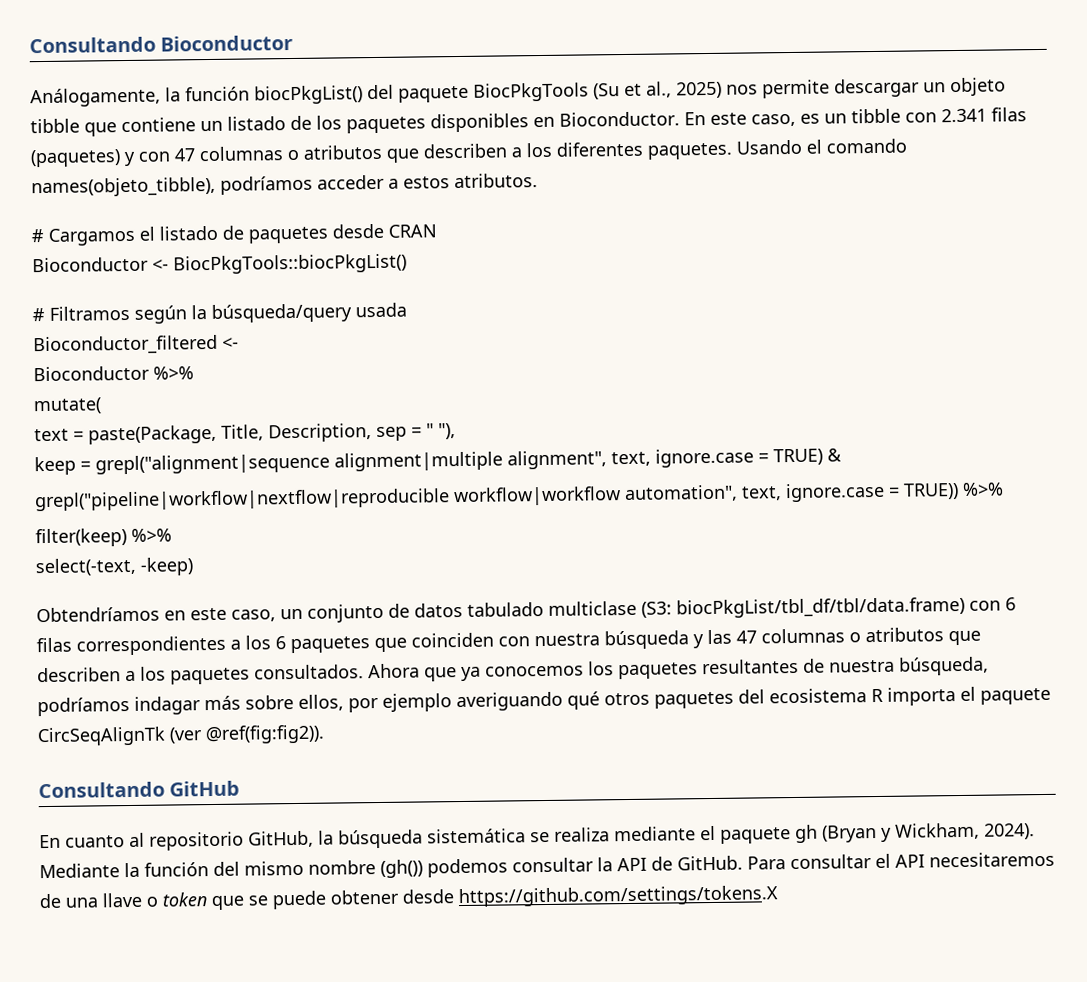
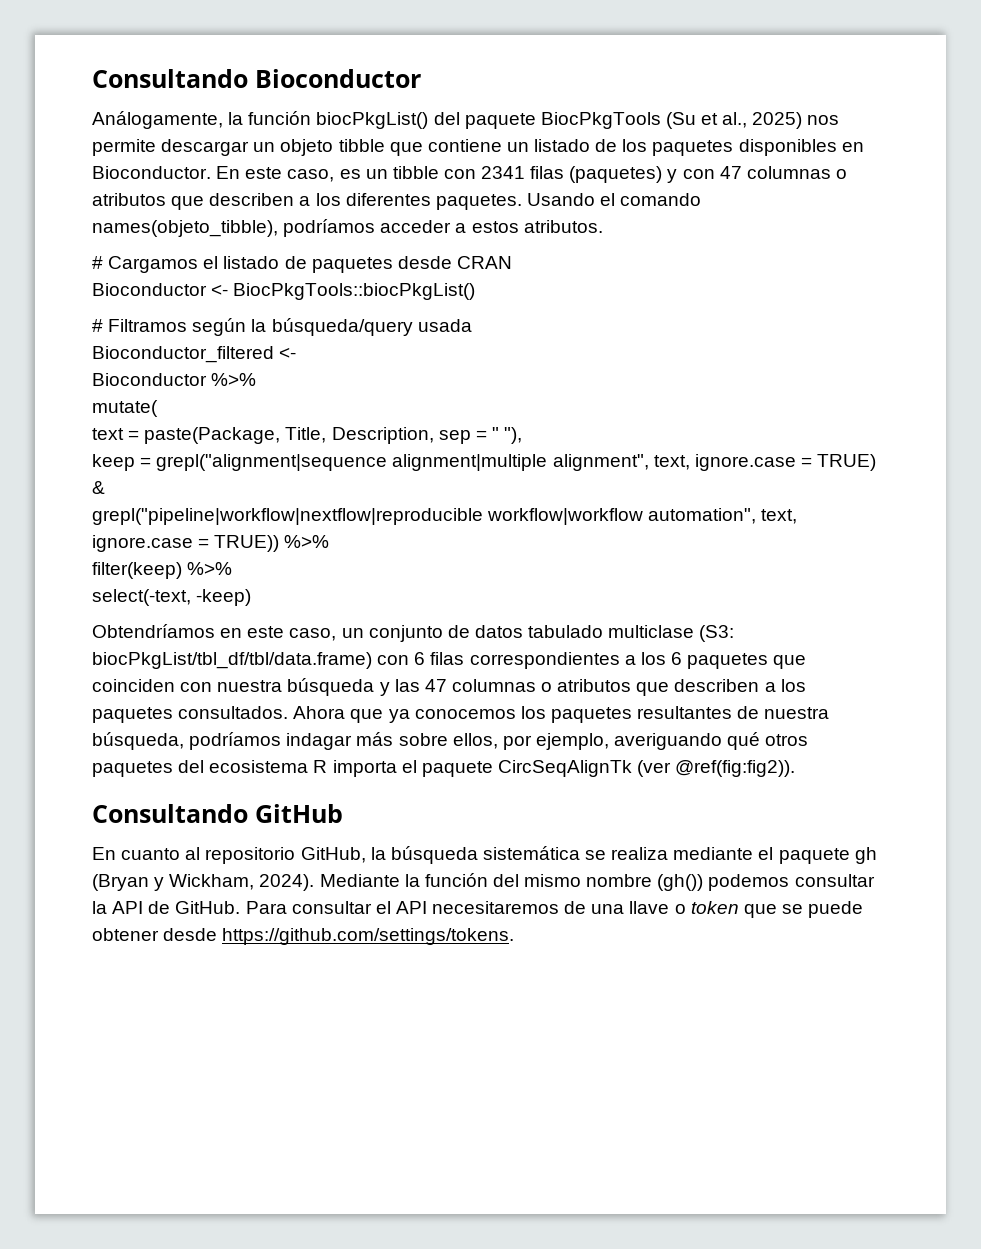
- En este caso, es un tibble con 2.341 filas (paquetes) y con 47 columnas o atributos que describen a los diferentes paquetes.
+ En este caso, es un tibble con 2341 filas (paquetes) y con 47 columnas o atributos que describen a los diferentes paquetes.
- Ahora que ya conocemos los paquetes resultantes de nuestra búsqueda, podríamos indagar más sobre ellos, por ejemplo averiguando qué otros paquetes del ecosistema R importa el paquete CircSeqAlignTk (ver @ref(fig:fig2)).
+ Ahora que ya conocemos los paquetes resultantes de nuestra búsqueda, podríamos indagar más sobre ellos, por ejemplo, averiguando qué otros paquetes del ecosistema R importa el paquete CircSeqAlignTk (ver @ref(fig:fig2)).
- Para consultar el API necesitaremos de una llave o token que se puede obtener desde https://github.com/settings/tokens.X
+ Para consultar el API necesitaremos de una llave o token que se puede obtener desde https://github.com/settings/tokens.

